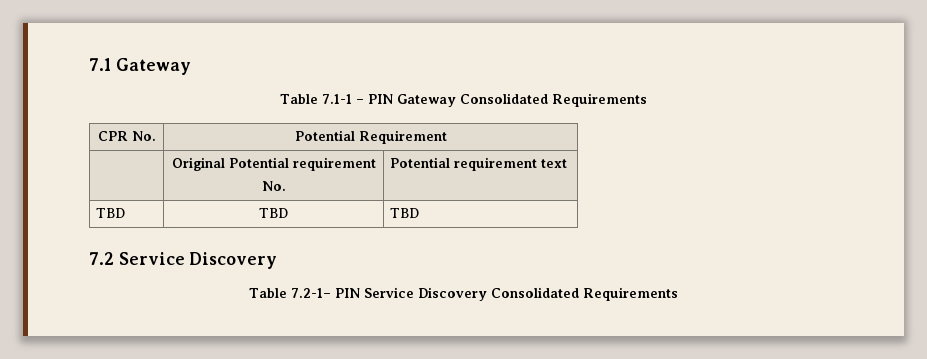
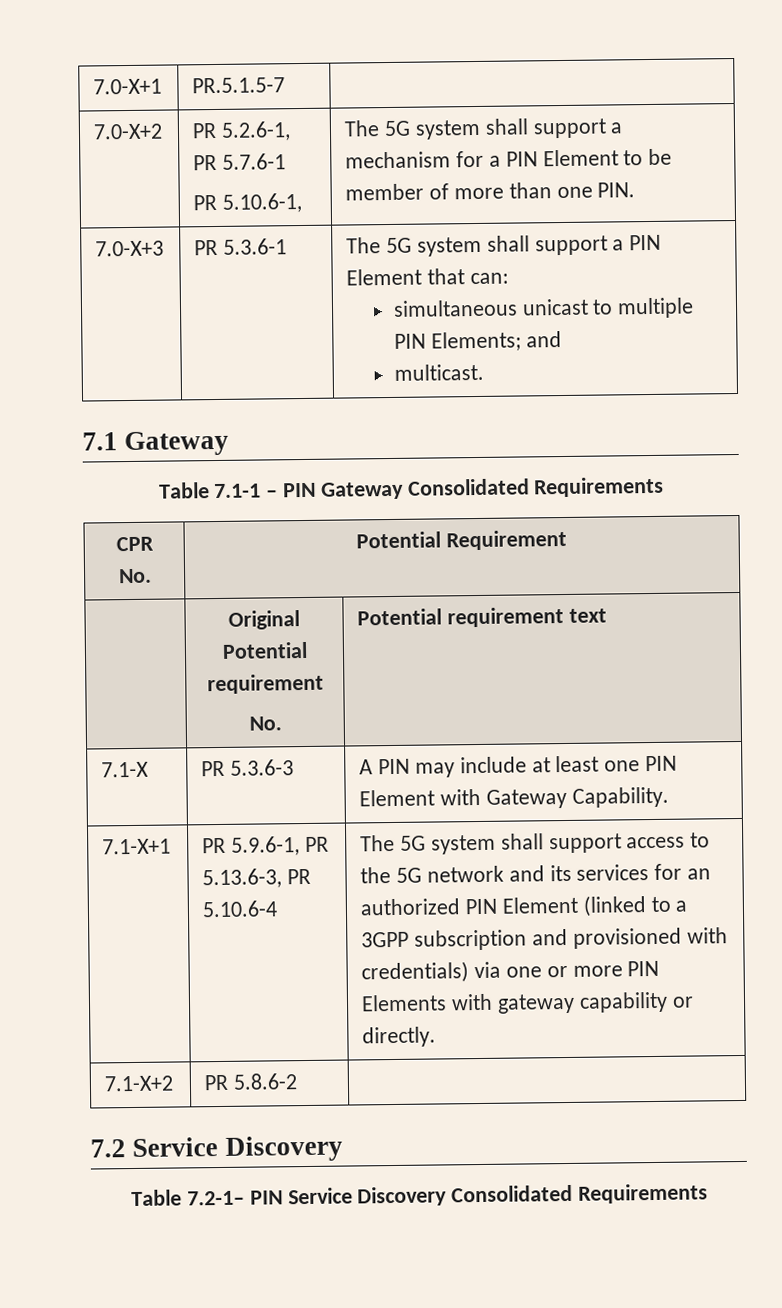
+ 7.0-X+1 | PR.5.1.5-7 |
+ 7.0-X+2 | PR 5.2.6-1, PR 5.7.6-1
+ PR 5.10.6-1, | The 5G system shall support a mechanism for a PIN Element to be member of more than one PIN.
+ 7.0-X+3 | PR 5.3.6-1 | The 5G system shall support a PIN Element that can:
+ simultaneous unicast to multiple PIN Elements; and
+ multicast.
- TBD | TBD | TBD
+ 7.1-X | PR 5.3.6-3 | A PIN may include at least one PIN Element with Gateway Capability.
+ 7.1-X+1 | PR 5.9.6-1, PR 5.13.6-3, PR 5.10.6-4 | The 5G system shall support access to the 5G network and its services for an authorized PIN Element (linked to a 3GPP subscription and provisioned with credentials) via one or more PIN Elements with gateway capability or directly.
+ 7.1-X+2 | PR 5.8.6-2 |

